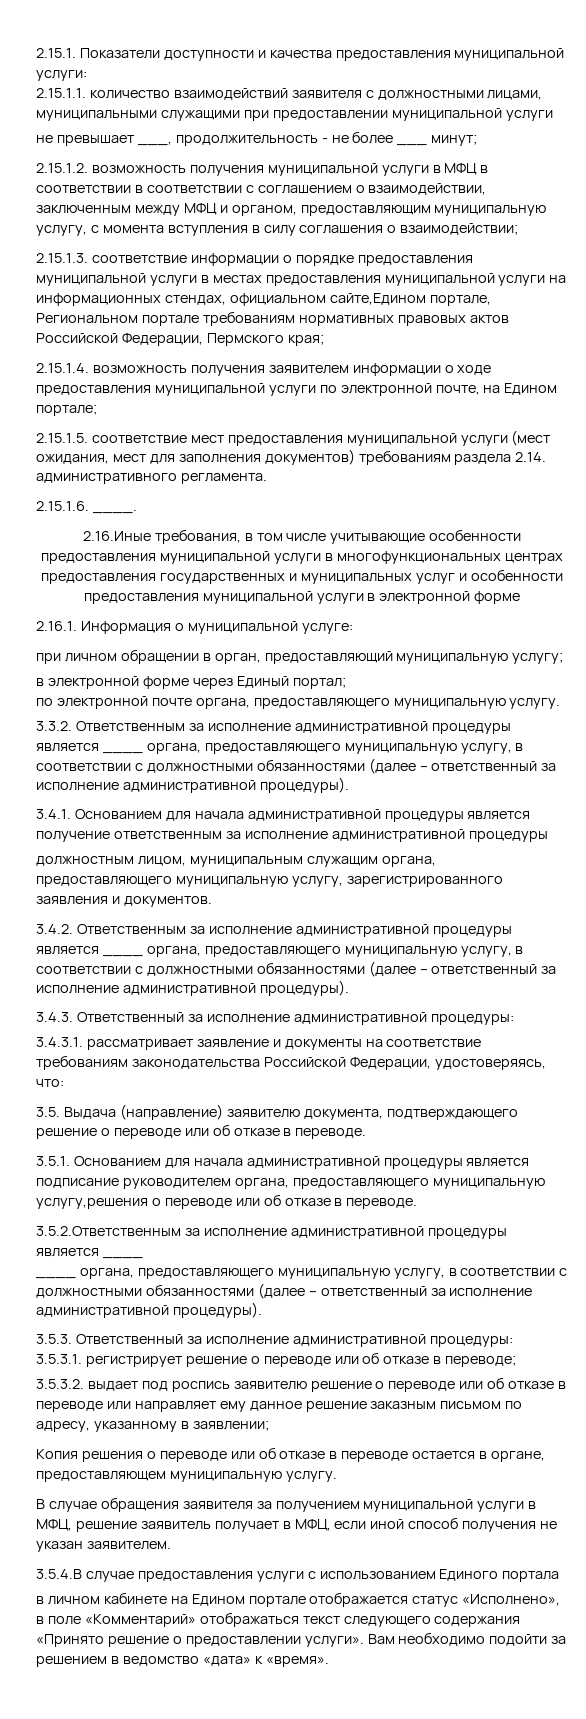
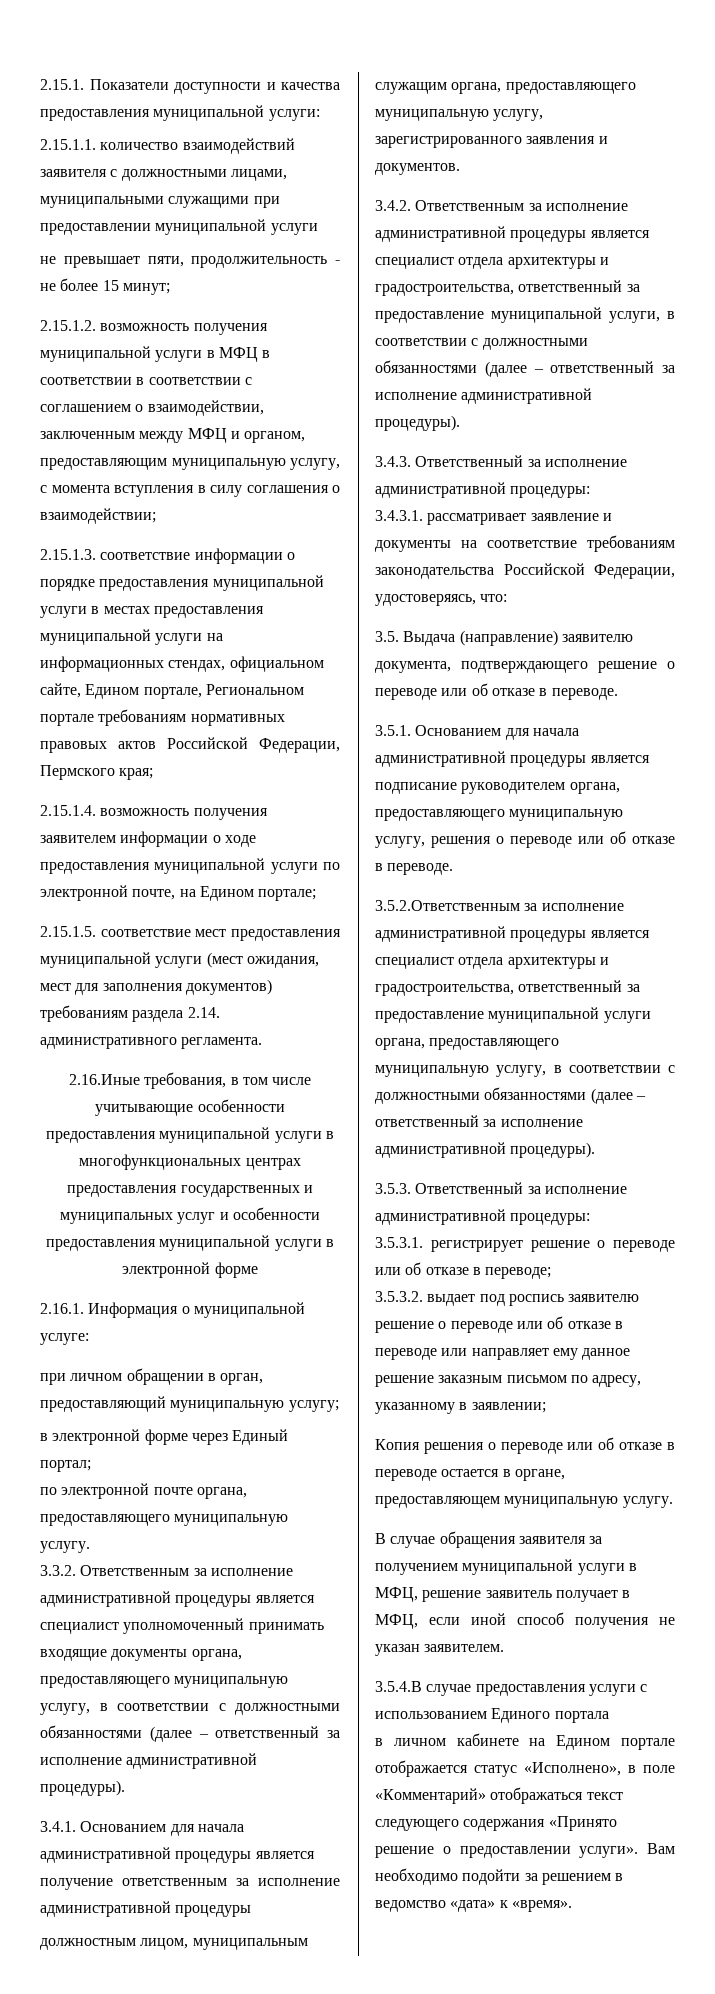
- не превышает ___, продолжительность - не более ___ минут;
+ не превышает пяти, продолжительность - не более 15 минут;
- 2.15.1.3. соответствие информации о порядке предоставления муниципальной услуги в местах предоставления муниципальной услуги на информационных стендах, официальном сайте,Едином портале, Региональном портале требованиям нормативных правовых актов Российской Федерации, Пермского края;
+ 2.15.1.3. соответствие информации о порядке предоставления муниципальной услуги в местах предоставления муниципальной услуги на информационных стендах, официальном сайте, Едином портале, Региональном портале требованиям нормативных правовых актов Российской Федерации, Пермского края;
- 2.15.1.6. ____.
- 3.3.2. Ответственным за исполнение административной процедуры является ____ органа, предоставляющего муниципальную услугу, в соответствии с должностными обязанностями (далее – ответственный за исполнение административной процедуры).
+ 3.3.2. Ответственным за исполнение административной процедуры является специалист уполномоченный принимать входящие документы органа, предоставляющего муниципальную услугу, в соответствии с должностными обязанностями (далее – ответственный за исполнение административной процедуры).
- 3.4.2. Ответственным за исполнение административной процедуры является ____ органа, предоставляющего муниципальную услугу, в соответствии с должностными обязанностями (далее – ответственный за исполнение административной процедуры).
+ 3.4.2. Ответственным за исполнение административной процедуры является специалист отдела архитектуры и градостроительства, ответственный за предоставление муниципальной услуги, в соответствии с должностными обязанностями (далее – ответственный за исполнение административной процедуры).
- 3.5.1. Основанием для начала административной процедуры является подписание руководителем органа, предоставляющего муниципальную услугу,решения о переводе или об отказе в переводе.
+ 3.5.1. Основанием для начала административной процедуры является подписание руководителем органа, предоставляющего муниципальную услугу, решения о переводе или об отказе в переводе.
- 3.5.2.Ответственным за исполнение административной процедуры является ____
- ____ органа, предоставляющего муниципальную услугу, в соответствии с должностными обязанностями (далее – ответственный за исполнение административной процедуры).
+ 3.5.2.Ответственным за исполнение административной процедуры является специалист отдела архитектуры и градостроительства, ответственный за предоставление муниципальной услуги органа, предоставляющего муниципальную услугу, в соответствии с должностными обязанностями (далее – ответственный за исполнение административной процедуры).

